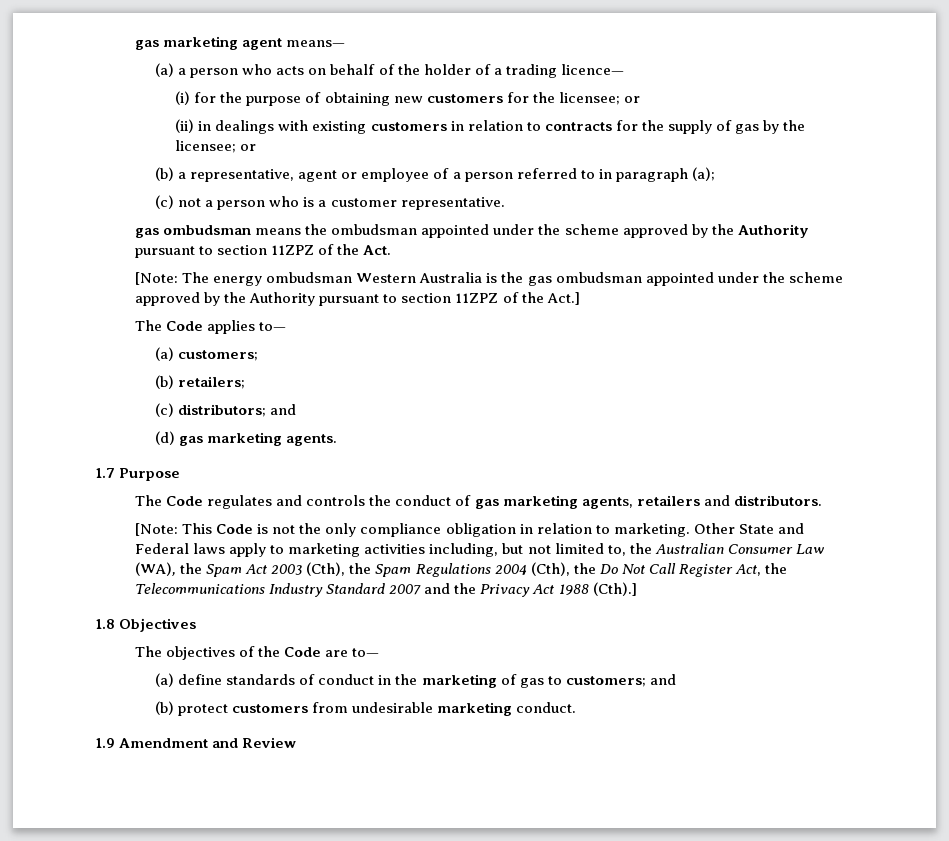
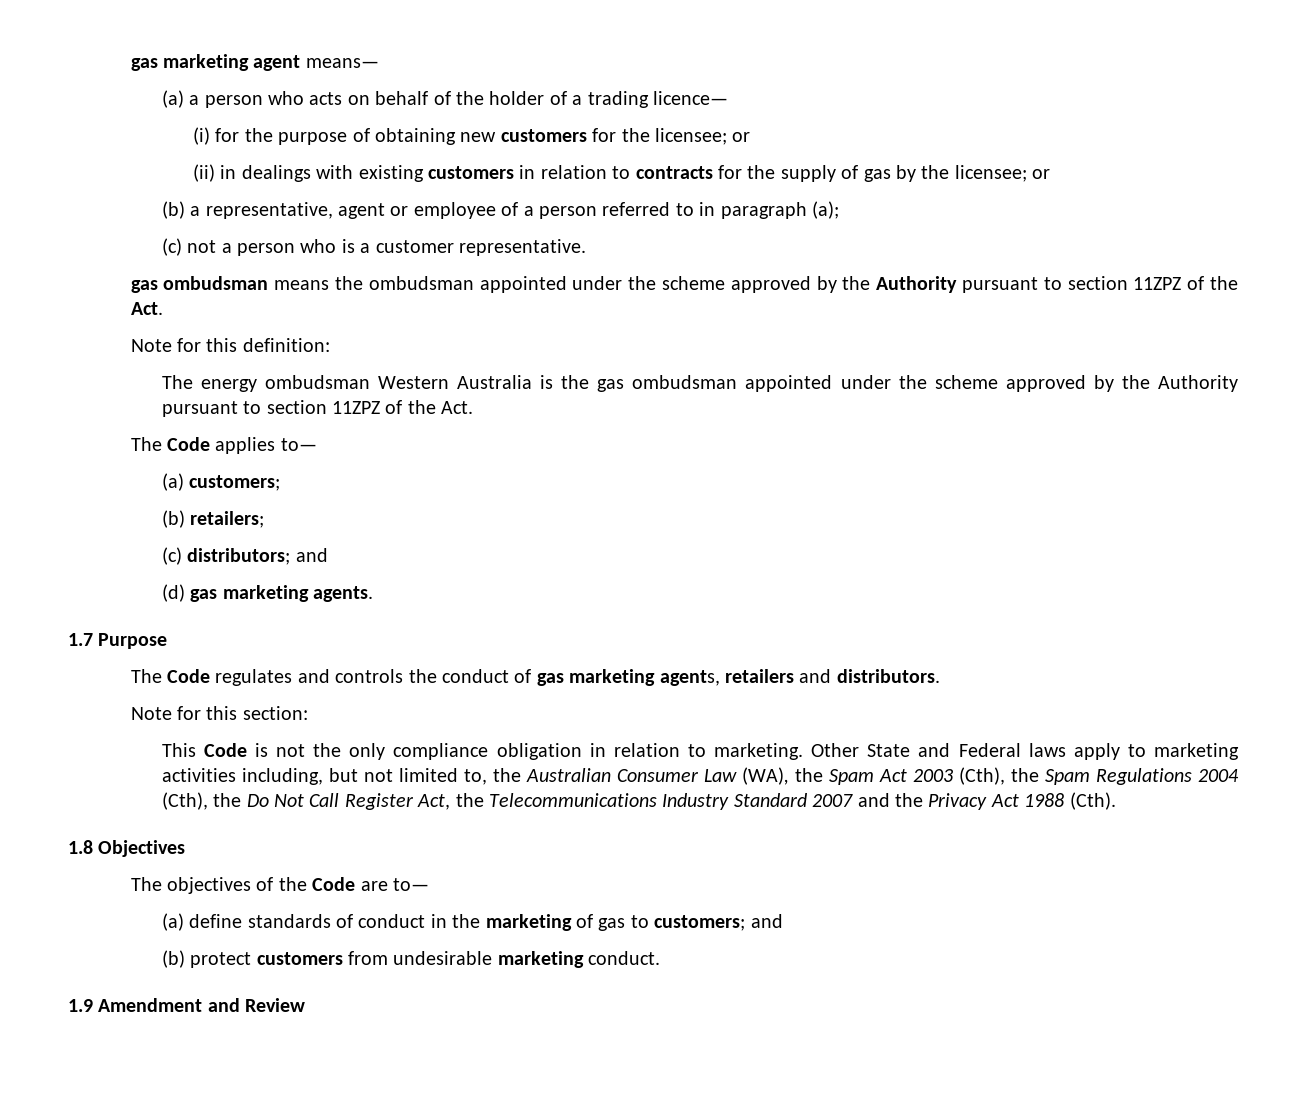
- [Note: The energy ombudsman Western Australia is the gas ombudsman appointed under the scheme approved by the Authority pursuant to section 11ZPZ of the Act.]
+ Note for this definition:
+ The energy ombudsman Western Australia is the gas ombudsman appointed under the scheme approved by the Authority pursuant to section 11ZPZ of the Act.
- [Note: This Code is not the only compliance obligation in relation to marketing.
+ Note for this section:
+ This Code is not the only compliance obligation in relation to marketing.
- Other State and Federal laws apply to marketing activities including, but not limited to, the Australian Consumer Law (WA), the Spam Act 2003 (Cth), the Spam Regulations 2004 (Cth), the Do Not Call Register Act, the Telecommunications Industry Standard 2007 and the Privacy Act 1988 (Cth).]
+ Other State and Federal laws apply to marketing activities including, but not limited to, the Australian Consumer Law (WA), the Spam Act 2003 (Cth), the Spam Regulations 2004 (Cth), the Do Not Call Register Act, the Telecommunications Industry Standard 2007 and the Privacy Act 1988 (Cth).

